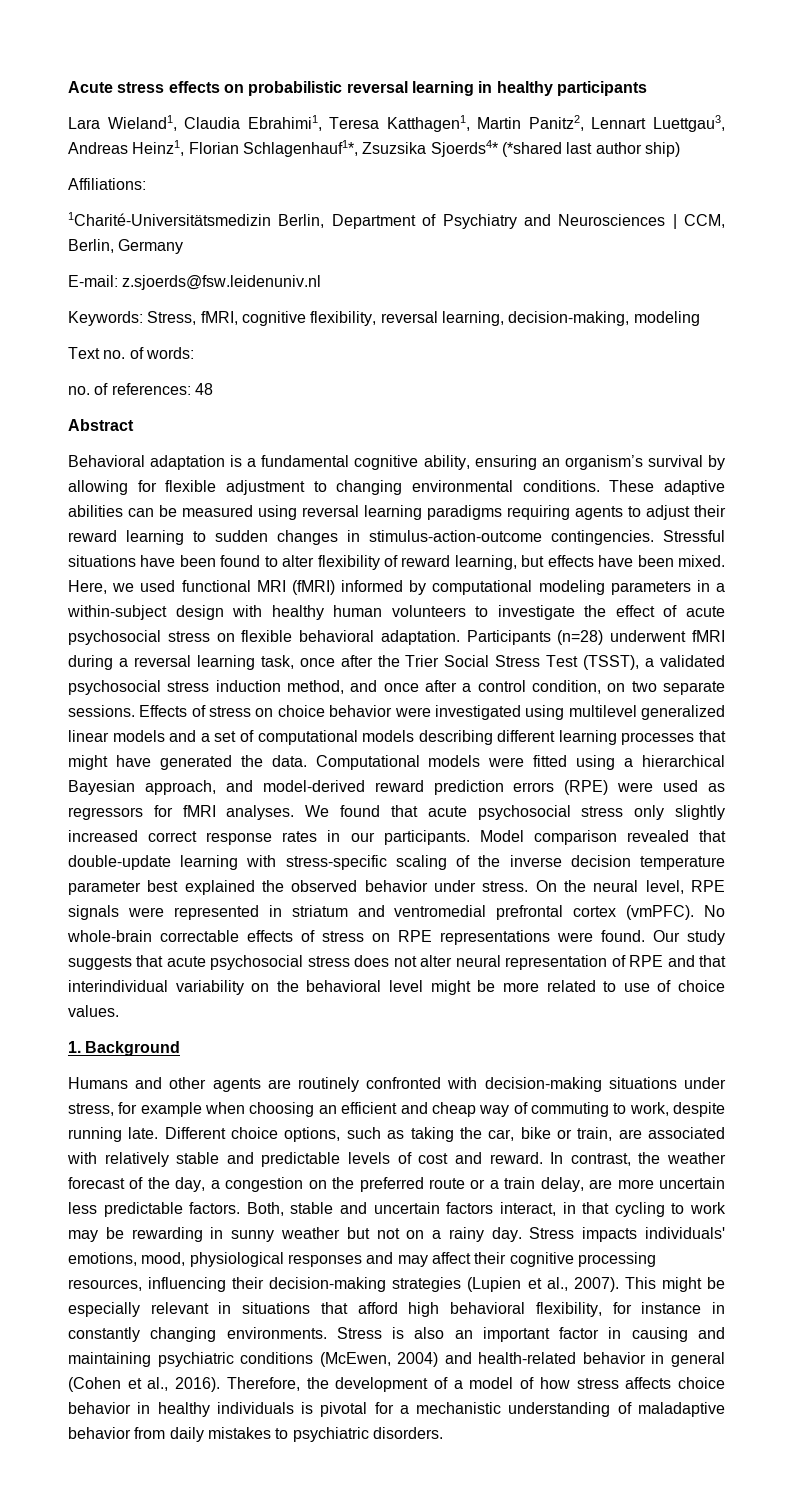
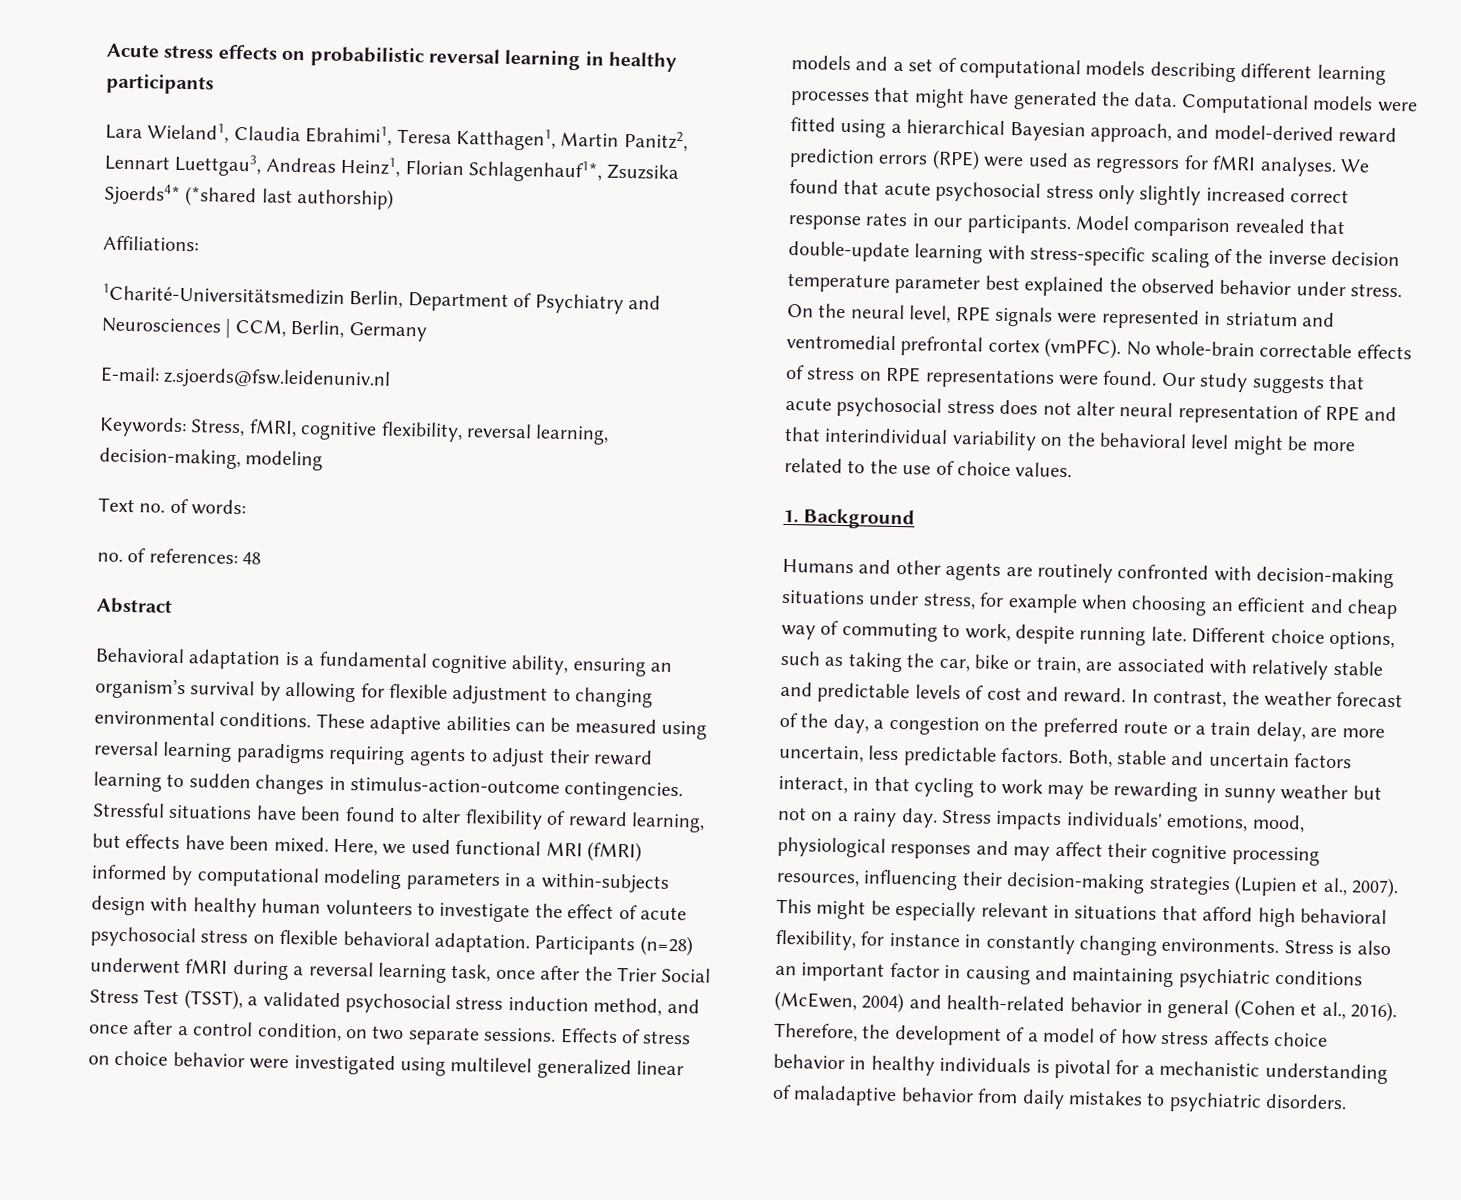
- Lara Wieland1, Claudia Ebrahimi1, Teresa Katthagen1, Martin Panitz2, Lennart Luettgau3, Andreas Heinz1, Florian Schlagenhauf1*, Zsuzsika Sjoerds4* (*shared last author ship)
+ Lara Wieland1, Claudia Ebrahimi1, Teresa Katthagen1, Martin Panitz2, Lennart Luettgau3, Andreas Heinz1, Florian Schlagenhauf1*, Zsuzsika Sjoerds4* (*shared last authorship)
- Here, we used functional MRI (fMRI) informed by computational modeling parameters in a within-subject design with healthy human volunteers to investigate the effect of acute psychosocial stress on flexible behavioral adaptation.
+ Here, we used functional MRI (fMRI) informed by computational modeling parameters in a within-subjects design with healthy human volunteers to investigate the effect of acute psychosocial stress on flexible behavioral adaptation.
- Our study suggests that acute psychosocial stress does not alter neural representation of RPE and that interindividual variability on the behavioral level might be more related to use of choice values.
+ Our study suggests that acute psychosocial stress does not alter neural representation of RPE and that interindividual variability on the behavioral level might be more related to the use of choice values.
- In contrast, the weather forecast of the day, a congestion on the preferred route or a train delay, are more uncertain less predictable factors.
+ In contrast, the weather forecast of the day, a congestion on the preferred route or a train delay, are more uncertain, less predictable factors.

